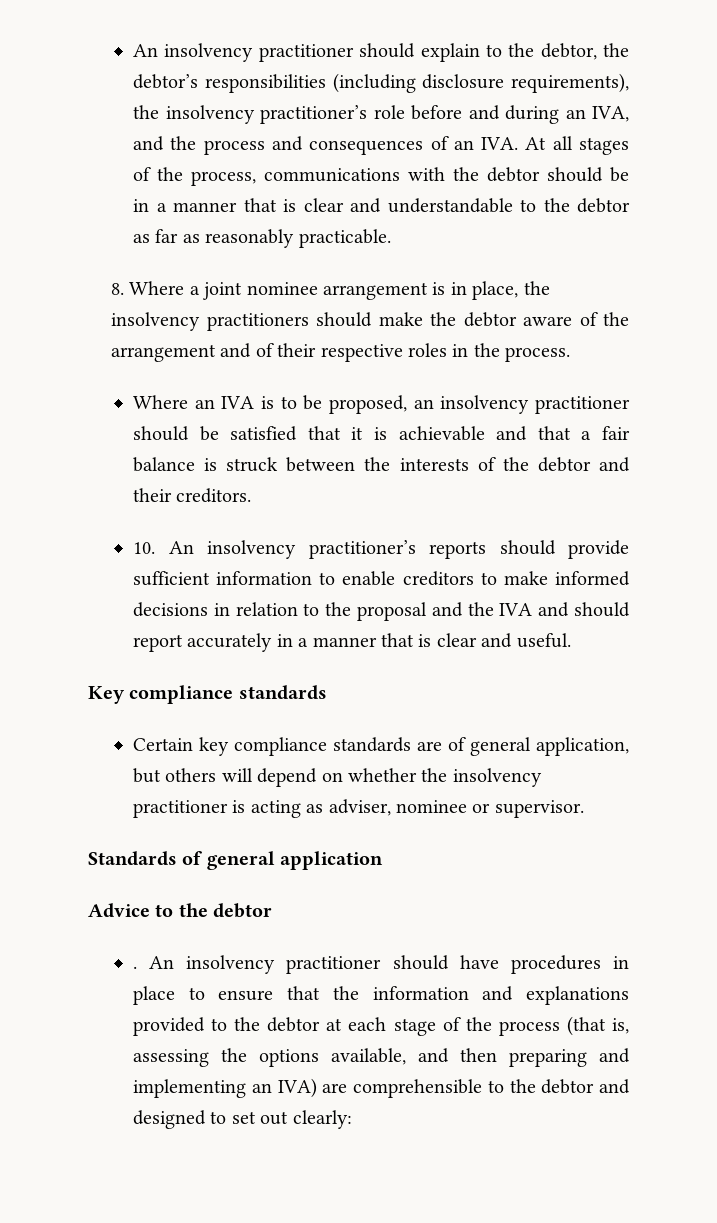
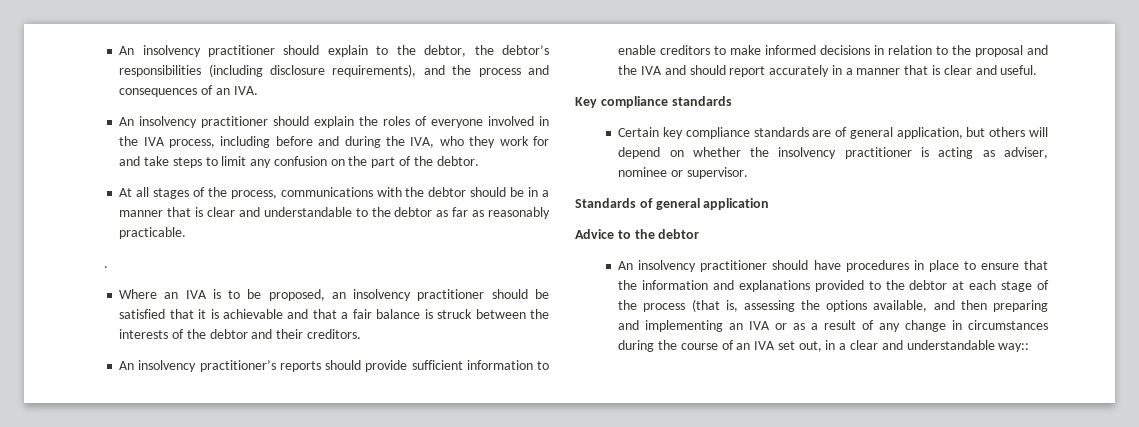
- An insolvency practitioner should explain to the debtor, the debtor’s responsibilities (including disclosure requirements), the insolvency practitioner’s role before and during an IVA, and the process and consequences of an IVA. At all stages of the process, communications with the debtor should be in a manner that is clear and understandable to the debtor as far as reasonably practicable.
+ An insolvency practitioner should explain to the debtor, the debtor’s responsibilities (including disclosure requirements), and the process and consequences of an IVA.
+ An insolvency practitioner should explain the roles of everyone involved in the IVA process, including before and during the IVA, who they work for and take steps to limit any confusion on the part of the debtor.
+ At all stages of the process, communications with the debtor should be in a manner that is clear and understandable to the debtor as far as reasonably practicable.
- 8. Where a joint nominee arrangement is in place, the insolvency practitioners should make the debtor aware of the arrangement and of their respective roles in the process.
+ .
- 10. An insolvency practitioner’s reports should provide sufficient information to enable creditors to make informed decisions in relation to the proposal and the IVA and should report accurately in a manner that is clear and useful.
+ An insolvency practitioner’s reports should provide sufficient information to enable creditors to make informed decisions in relation to the proposal and the IVA and should report accurately in a manner that is clear and useful.
- . An insolvency practitioner should have procedures in place to ensure that the information and explanations provided to the debtor at each stage of the process (that is, assessing the options available, and then preparing and implementing an IVA) are comprehensible to the debtor and designed to set out clearly:
+ An insolvency practitioner should have procedures in place to ensure that the information and explanations provided to the debtor at each stage of the process (that is, assessing the options available, and then preparing and implementing an IVA or as a result of any change in circumstances during the course of an IVA set out, in a clear and understandable way::

